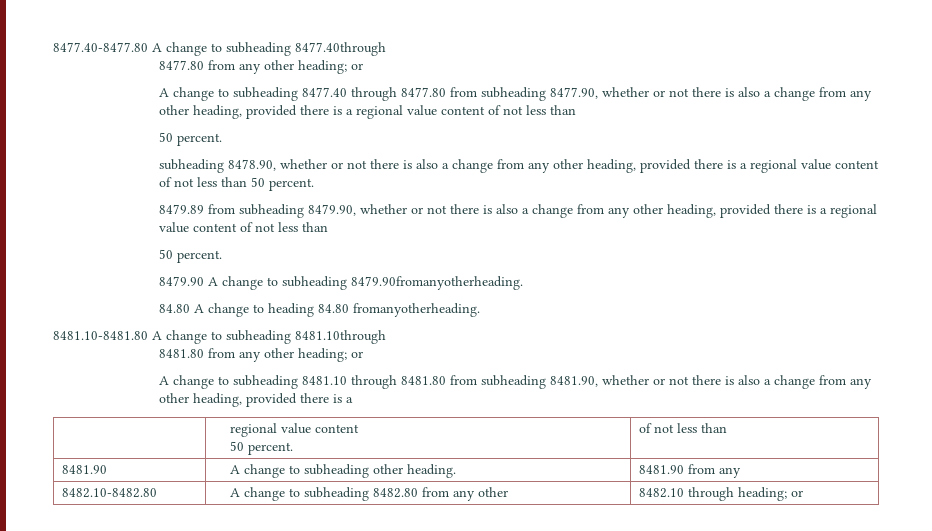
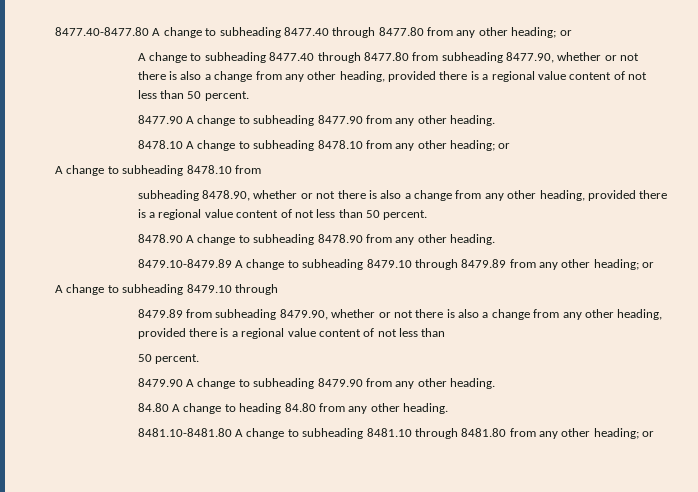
- 8477.40-8477.80 A change to subheading 8477.40through
- 8477.80 from any other heading; or
+ 8477.40-8477.80 A change to subheading 8477.40 through 8477.80 from any other heading; or
- A change to subheading 8477.40 through 8477.80 from subheading 8477.90, whether or not there is also a change from any other heading, provided there is a regional value content of not less than
- 50 percent.
+ A change to subheading 8477.40 through 8477.80 from subheading 8477.90, whether or not there is also a change from any other heading, provided there is a regional value content of not less than 50 percent.
+ 8477.90 A change to subheading 8477.90 from any other heading.
+ 8478.10 A change to subheading 8478.10 from any other heading; or
+ A change to subheading 8478.10 from
+ 8478.90 A change to subheading 8478.90 from any other heading.
+ 8479.10-8479.89 A change to subheading 8479.10 through 8479.89 from any other heading; or
+ A change to subheading 8479.10 through
- 8479.90 A change to subheading 8479.90fromanyotherheading.
+ 8479.90 A change to subheading 8479.90 from any other heading.
- 84.80 A change to heading 84.80 fromanyotherheading.
- 8481.10-8481.80 A change to subheading 8481.10through
- 8481.80 from any other heading; or
- A change to subheading 8481.10 through 8481.80 from subheading 8481.90, whether or not there is also a change from any other heading, provided there is a
- | regional value content
- 50 percent. | of not less than
- 8481.90 | A change to subheading other heading. | 8481.90 from any
- 8482.10-8482.80 | A change to subheading 8482.80 from any other | 8482.10 through heading; or
+ 84.80 A change to heading 84.80 from any other heading.
+ 8481.10-8481.80 A change to subheading 8481.10 through 8481.80 from any other heading; or

